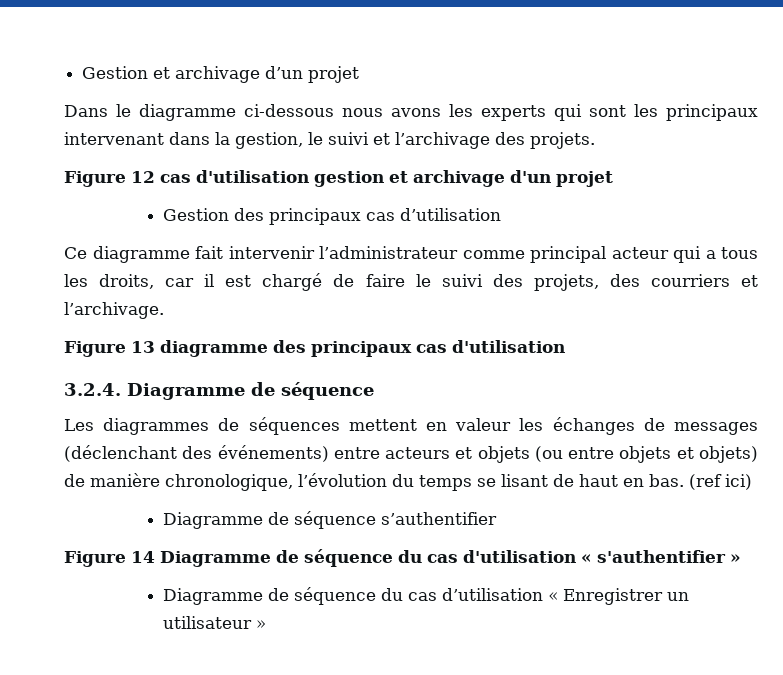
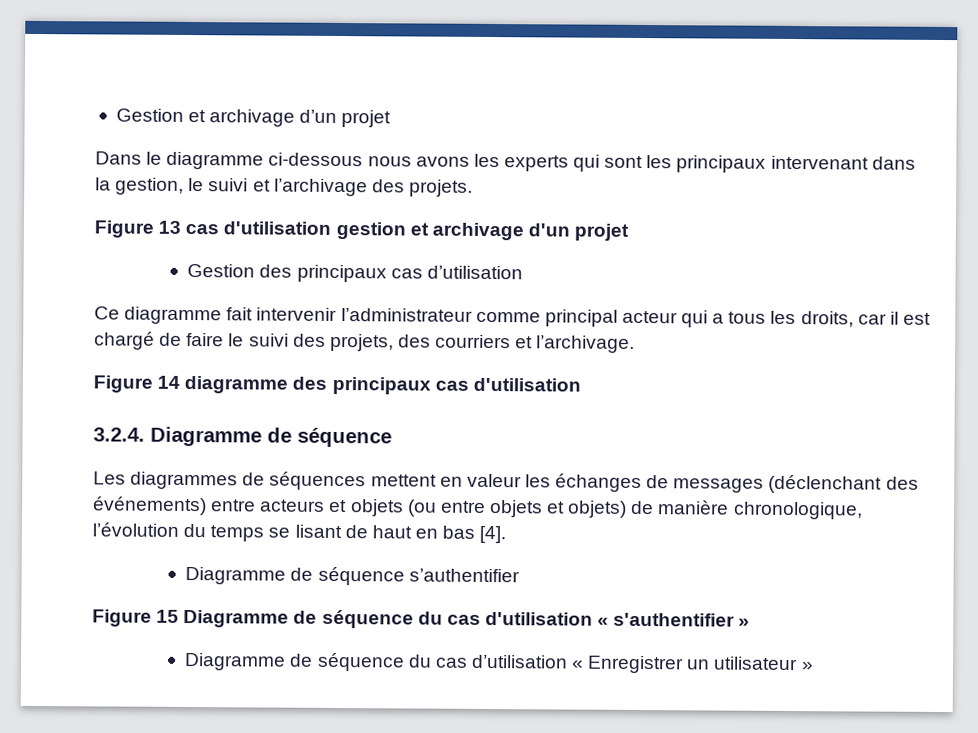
- Figure 12 cas d'utilisation gestion et archivage d'un projet
+ Figure 13 cas d'utilisation gestion et archivage d'un projet
- Figure 13 diagramme des principaux cas d'utilisation
+ Figure 14 diagramme des principaux cas d'utilisation
- Les diagrammes de séquences mettent en valeur les échanges de messages (déclenchant des événements) entre acteurs et objets (ou entre objets et objets) de manière chronologique, l’évolution du temps se lisant de haut en bas. (ref ici)
+ Les diagrammes de séquences mettent en valeur les échanges de messages (déclenchant des événements) entre acteurs et objets (ou entre objets et objets) de manière chronologique, l’évolution du temps se lisant de haut en bas [4].
- Figure 14 Diagramme de séquence du cas d'utilisation « s'authentifier »
+ Figure 15 Diagramme de séquence du cas d'utilisation « s'authentifier »

